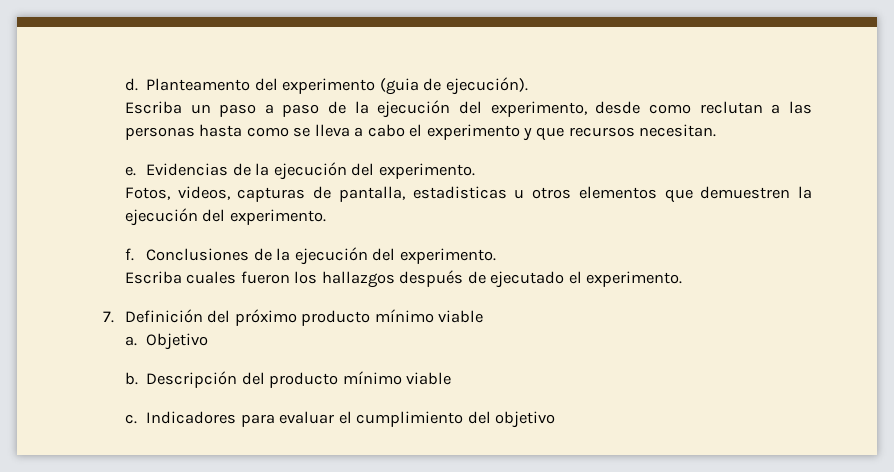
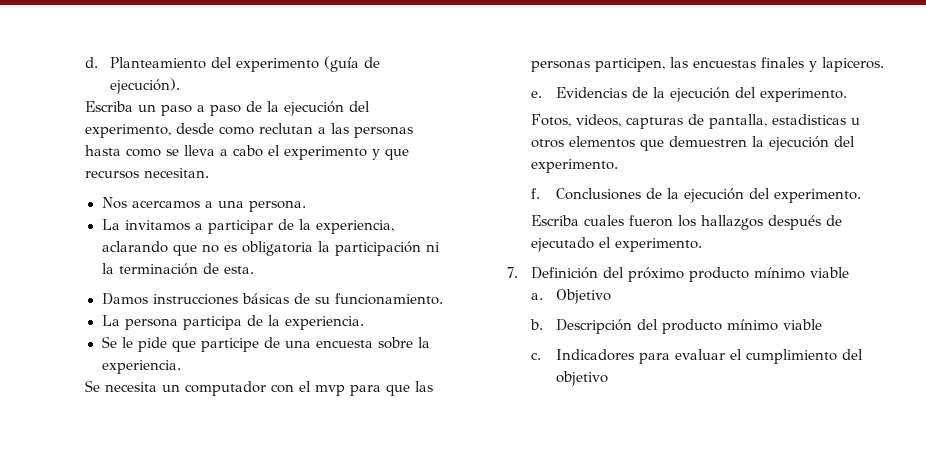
- Planteamento del experimento (guia de ejecución).
+ Planteamiento del experimento (guía de ejecución).
+ Nos acercamos a una persona.
+ La invitamos a participar de la experiencia, aclarando que no es obligatoria la participación ni la terminación de esta.
+ Damos instrucciones básicas de su funcionamiento.
+ La persona participa de la experiencia.
+ Se le pide que participe de una encuesta sobre la experiencia.
+ Se necesita un computador con el mvp para que las personas participen, las encuestas finales y lapiceros.

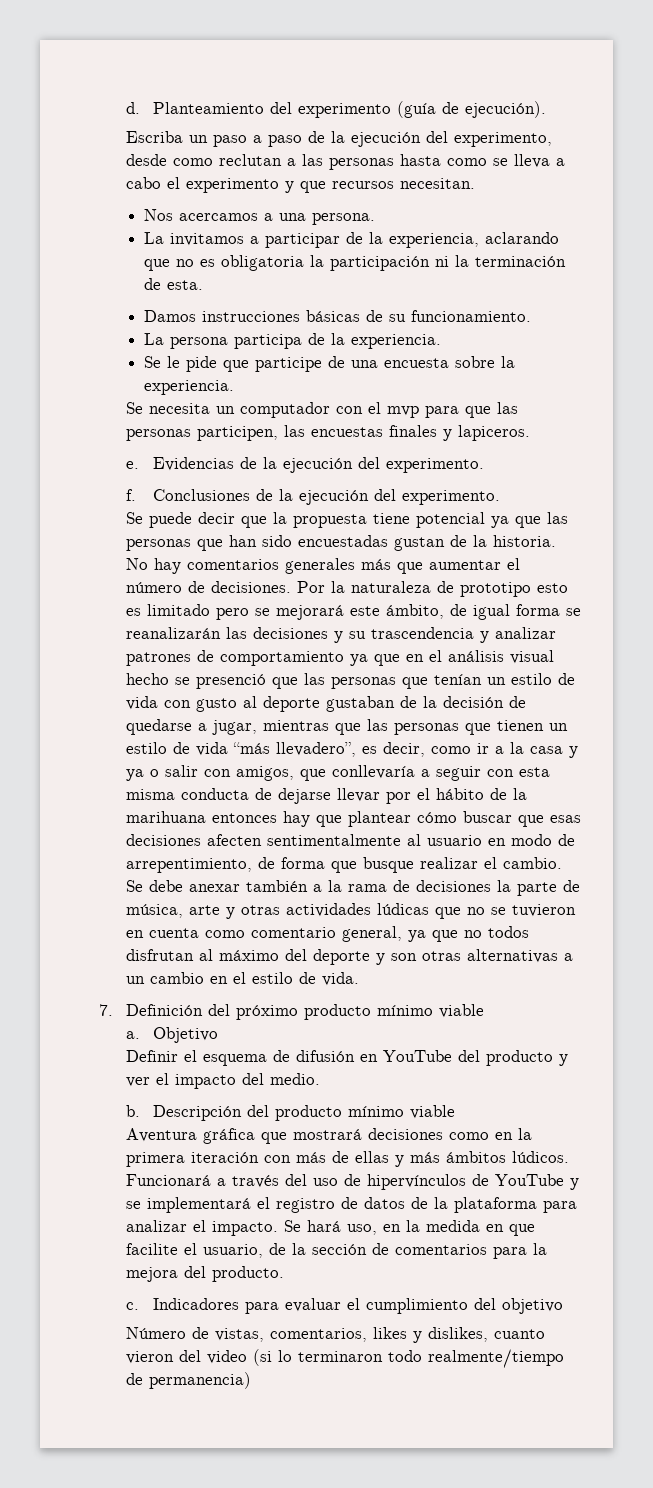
- Fotos, videos, capturas de pantalla, estadisticas u otros elementos que demuestren la ejecución del experimento.
- Escriba cuales fueron los hallazgos después de ejecutado el experimento.
+ Se puede decir que la propuesta tiene potencial ya que las personas que han sido encuestadas gustan de la historia. No hay comentarios generales más que aumentar el número de decisiones. Por la naturaleza de prototipo esto es limitado pero se mejorará este ámbito, de igual forma se reanalizarán las decisiones y su trascendencia y analizar patrones de comportamiento ya que en el análisis visual hecho se presenció que las personas que tenían un estilo de vida con gusto al deporte gustaban de la decisión de quedarse a jugar, mientras que las personas que tienen un estilo de vida “más llevadero”, es decir, como ir a la casa y ya o salir con amigos, que conllevaría a seguir con esta misma conducta de dejarse llevar por el hábito de la marihuana entonces hay que plantear cómo buscar que esas decisiones afecten sentimentalmente al usuario en modo de arrepentimiento, de forma que busque realizar el cambio. Se debe anexar también a la rama de decisiones la parte de música, arte y otras actividades lúdicas que no se tuvieron en cuenta como comentario general, ya que no todos disfrutan al máximo del deporte y son otras alternativas a un cambio en el estilo de vida.
+ Definir el esquema de difusión en YouTube del producto y ver el impacto del medio.
+ Aventura gráfica que mostrará decisiones como en la primera iteración con más de ellas y más ámbitos lúdicos. Funcionará a través del uso de hipervínculos de YouTube y se implementará el registro de datos de la plataforma para analizar el impacto. Se hará uso, en la medida en que facilite el usuario, de la sección de comentarios para la mejora del producto.
+ Número de vistas, comentarios, likes y dislikes, cuanto vieron del video (si lo terminaron todo realmente/tiempo de permanencia)

